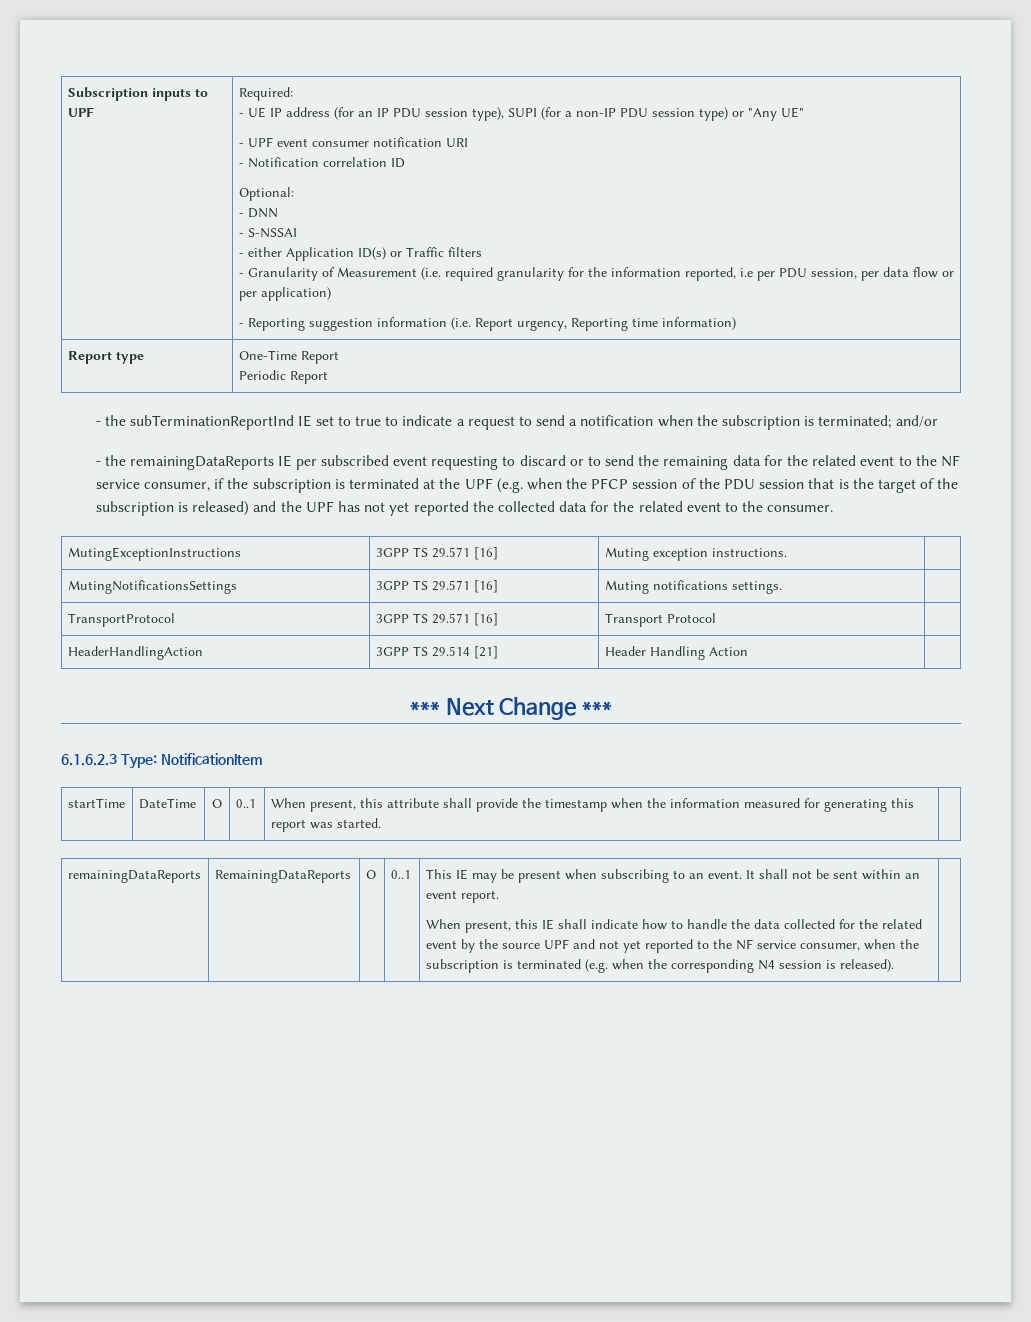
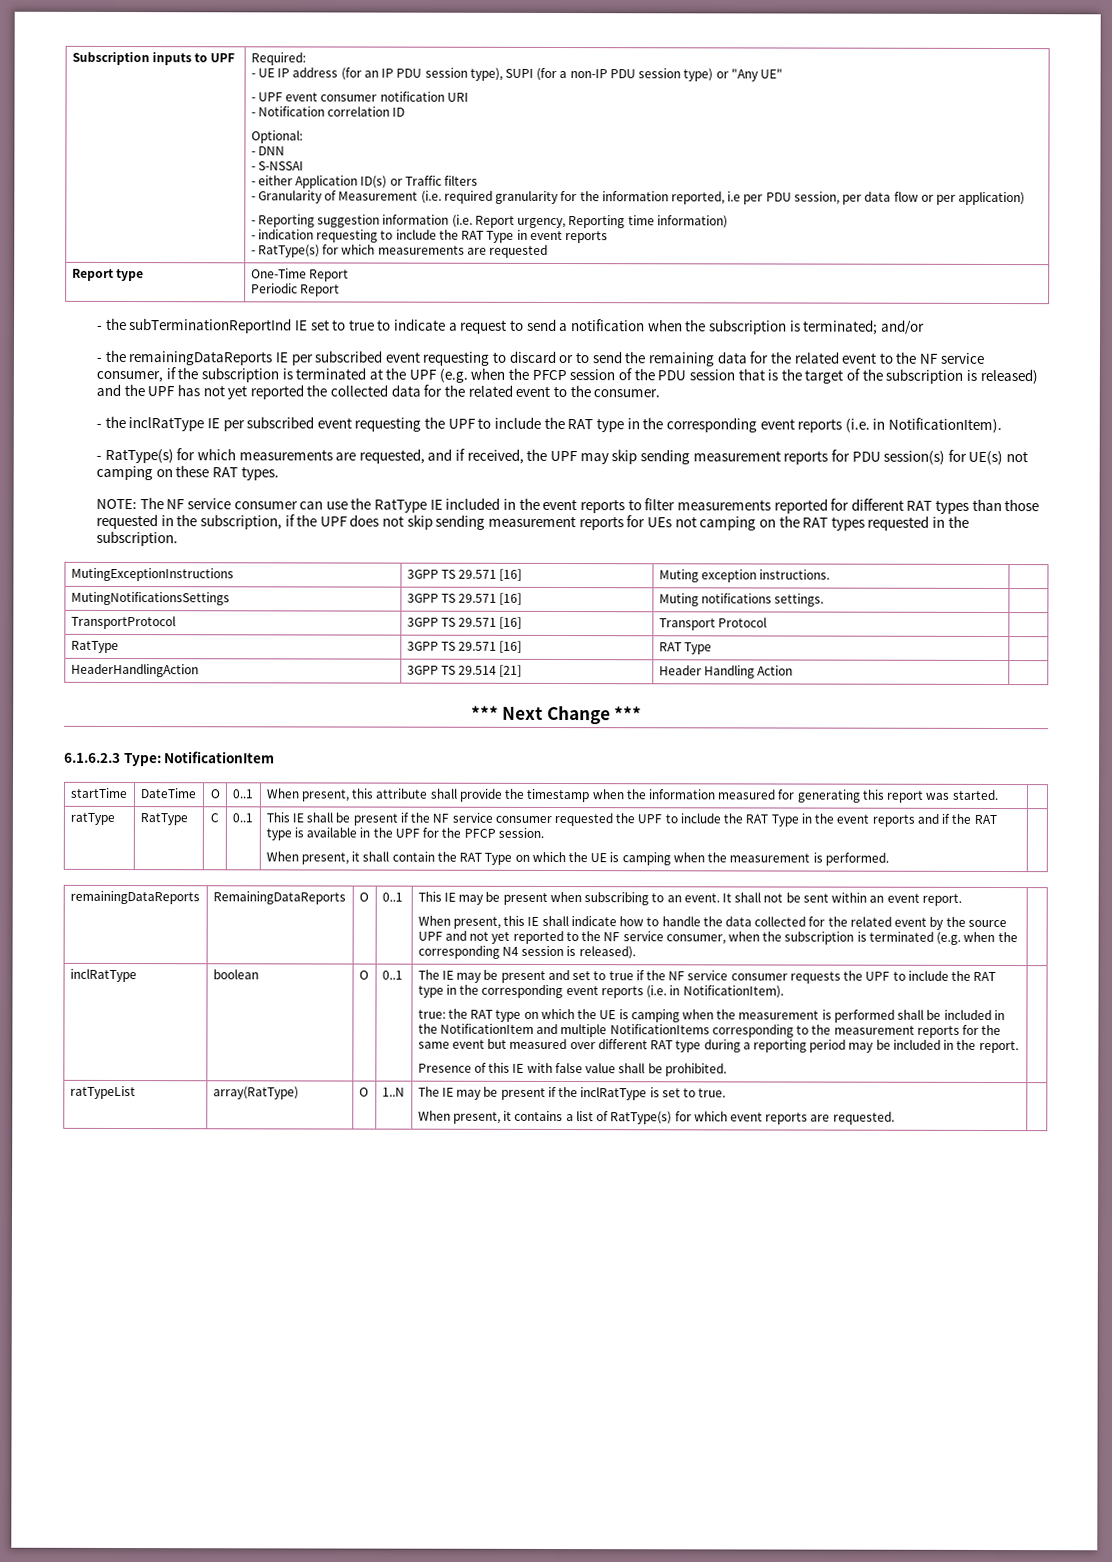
+ - indication requesting to include the RAT Type in event reports
+ - RatType(s) for which measurements are requested
+ - the inclRatType IE per subscribed event requesting the UPF to include the RAT type in the corresponding event reports (i.e. in NotificationItem).
+ - RatType(s) for which measurements are requested, and if received, the UPF may skip sending measurement reports for PDU session(s) for UE(s) not camping on these RAT types.
+ NOTE: The NF service consumer can use the RatType IE included in the event reports to filter measurements reported for different RAT types than those requested in the subscription, if the UPF does not skip sending measurement reports for UEs not camping on the RAT types requested in the subscription.
+ RatType | 3GPP TS 29.571 [16] | RAT Type |
+ ratType | RatType | C | 0..1 | This IE shall be present if the NF service consumer requested the UPF to include the RAT Type in the event reports and if the RAT type is available in the UPF for the PFCP session.
+ When present, it shall contain the RAT Type on which the UE is camping when the measurement is performed.
+ inclRatType | boolean | O | 0..1 | The IE may be present and set to true if the NF service consumer requests the UPF to include the RAT type in the corresponding event reports (i.e. in NotificationItem).
+ true: the RAT type on which the UE is camping when the measurement is performed shall be included in the NotificationItem and multiple NotificationItems corresponding to the measurement reports for the same event but measured over different RAT type during a reporting period may be included in the report.
+ Presence of this IE with false value shall be prohibited. |
+ ratTypeList | array(RatType) | O | 1..N | The IE may be present if the inclRatType is set to true.
+ When present, it contains a list of RatType(s) for which event reports are requested. |

